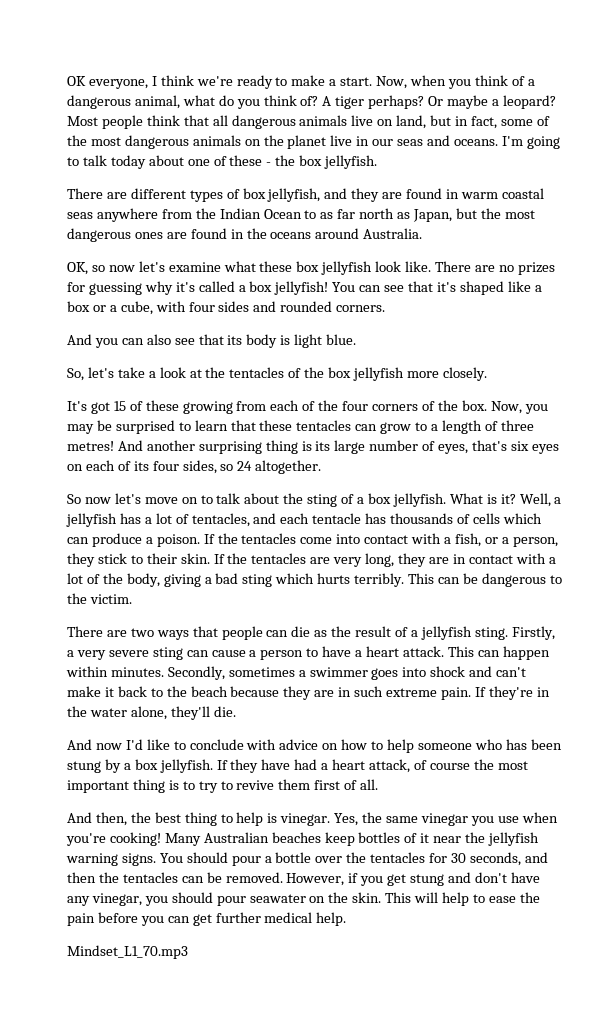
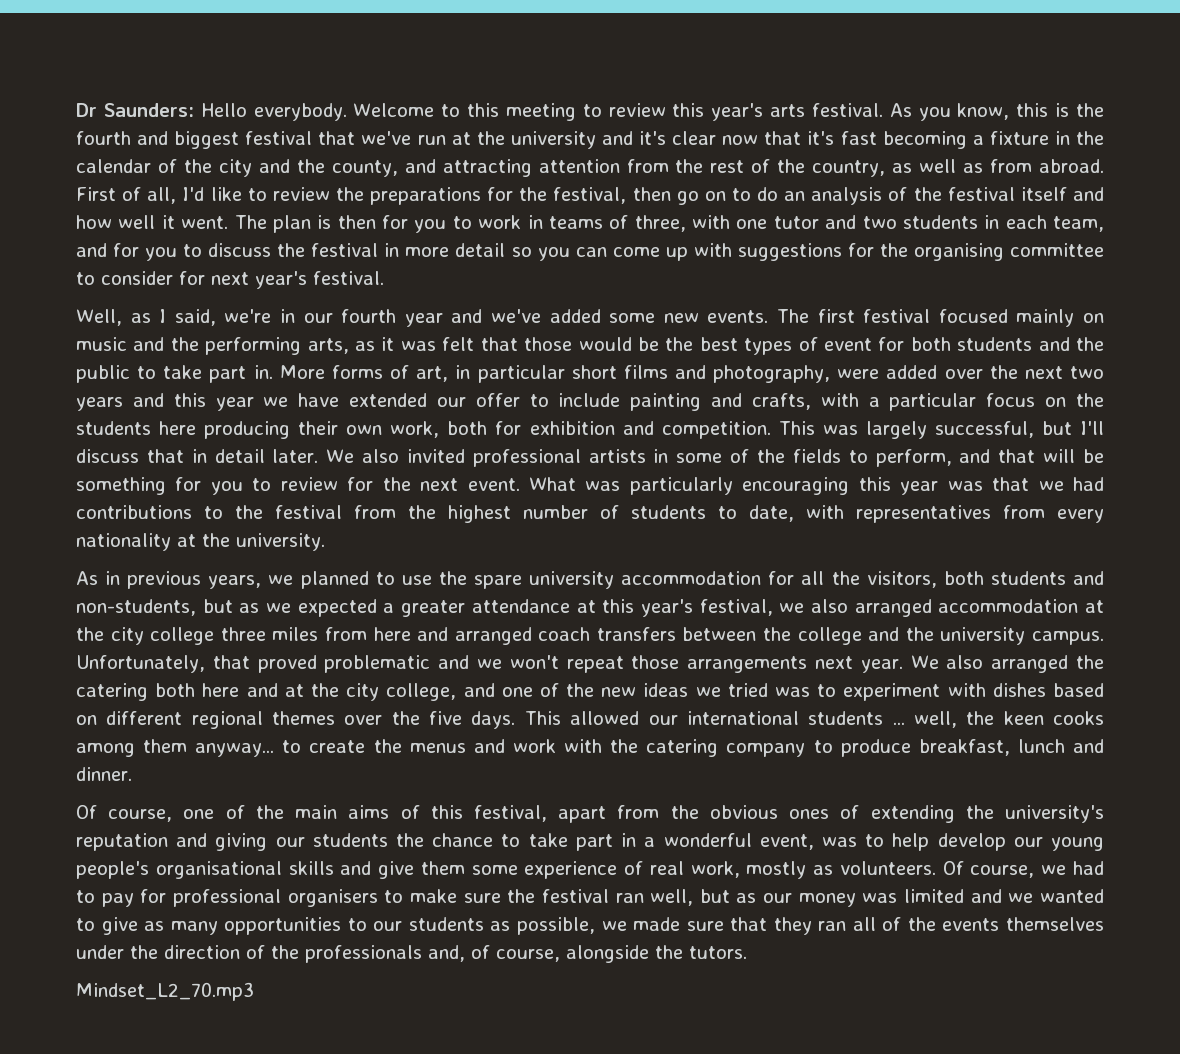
- OK everyone, I think we're ready to make a start. Now, when you think of a dangerous animal, what do you think of? A tiger perhaps? Or maybe a leopard? Most people think that all dangerous animals live on land, but in fact, some of the most dangerous animals on the planet live in our seas and oceans. I'm going to talk today about one of these - the box jellyfish.
- There are different types of box jellyfish, and they are found in warm coastal seas anywhere from the Indian Ocean to as far north as Japan, but the most dangerous ones are found in the oceans around Australia.
- OK, so now let's examine what these box jellyfish look like. There are no prizes for guessing why it's called a box jellyfish! You can see that it's shaped like a box or a cube, with four sides and rounded corners.
- And you can also see that its body is light blue.
- So, let's take a look at the tentacles of the box jellyfish more closely.
- It's got 15 of these growing from each of the four corners of the box. Now, you may be surprised to learn that these tentacles can grow to a length of three metres! And another surprising thing is its large number of eyes, that's six eyes on each of its four sides, so 24 altogether.
- So now let's move on to talk about the sting of a box jellyfish. What is it? Well, a jellyfish has a lot of tentacles, and each tentacle has thousands of cells which can produce a poison. If the tentacles come into contact with a fish, or a person, they stick to their skin. If the tentacles are very long, they are in contact with a lot of the body, giving a bad sting which hurts terribly. This can be dangerous to the victim.
- There are two ways that people can die as the result of a jellyfish sting. Firstly, a very severe sting can cause a person to have a heart attack. This can happen within minutes. Secondly, sometimes a swimmer goes into shock and can't make it back to the beach because they are in such extreme pain. If they're in the water alone, they'll die.
- And now I'd like to conclude with advice on how to help someone who has been stung by a box jellyfish. If they have had a heart attack, of course the most important thing is to try to revive them first of all.
- And then, the best thing to help is vinegar. Yes, the same vinegar you use when you're cooking! Many Australian beaches keep bottles of it near the jellyfish warning signs. You should pour a bottle over the tentacles for 30 seconds, and then the tentacles can be removed. However, if you get stung and don't have any vinegar, you should pour seawater on the skin. This will help to ease the pain before you can get further medical help.
- Mindset_L1_70.mp3
+ Dr Saunders: Hello everybody. Welcome to this meeting to review this year's arts festival. As you know, this is the fourth and biggest festival that we've run at the university and it's clear now that it's fast becoming a fixture in the calendar of the city and the county, and attracting attention from the rest of the country, as well as from abroad. First of all, I'd like to review the preparations for the festival, then go on to do an analysis of the festival itself and how well it went. The plan is then for you to work in teams of three, with one tutor and two students in each team, and for you to discuss the festival in more detail so you can come up with suggestions for the organising committee to consider for next year's festival.
+ Well, as I said, we're in our fourth year and we've added some new events. The first festival focused mainly on music and the performing arts, as it was felt that those would be the best types of event for both students and the public to take part in. More forms of art, in particular short films and photography, were added over the next two years and this year we have extended our offer to include painting and crafts, with a particular focus on the students here producing their own work, both for exhibition and competition. This was largely successful, but I'll discuss that in detail later. We also invited professional artists in some of the fields to perform, and that will be something for you to review for the next event. What was particularly encouraging this year was that we had contributions to the festival from the highest number of students to date, with representatives from every nationality at the university.
+ As in previous years, we planned to use the spare university accommodation for all the visitors, both students and non-students, but as we expected a greater attendance at this year's festival, we also arranged accommodation at the city college three miles from here and arranged coach transfers between the college and the university campus. Unfortunately, that proved problematic and we won't repeat those arrangements next year. We also arranged the catering both here and at the city college, and one of the new ideas we tried was to experiment with dishes based on different regional themes over the five days. This allowed our international students ... well, the keen cooks among them anyway... to create the menus and work with the catering company to produce breakfast, lunch and dinner.
+ Of course, one of the main aims of this festival, apart from the obvious ones of extending the university's reputation and giving our students the chance to take part in a wonderful event, was to help develop our young people's organisational skills and give them some experience of real work, mostly as volunteers. Of course, we had to pay for professional organisers to make sure the festival ran well, but as our money was limited and we wanted to give as many opportunities to our students as possible, we made sure that they ran all of the events themselves under the direction of the professionals and, of course, alongside the tutors.
+ Mindset_L2_70.mp3

